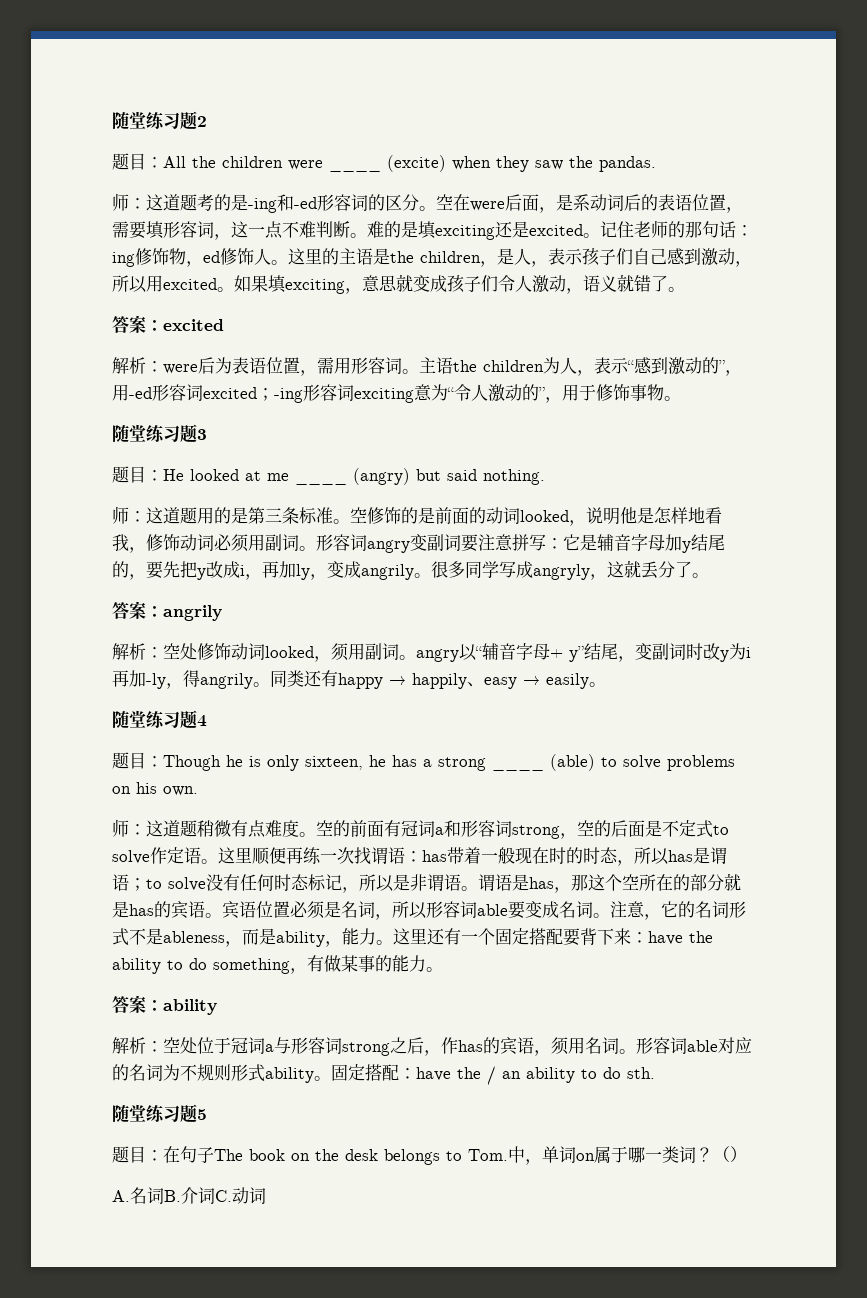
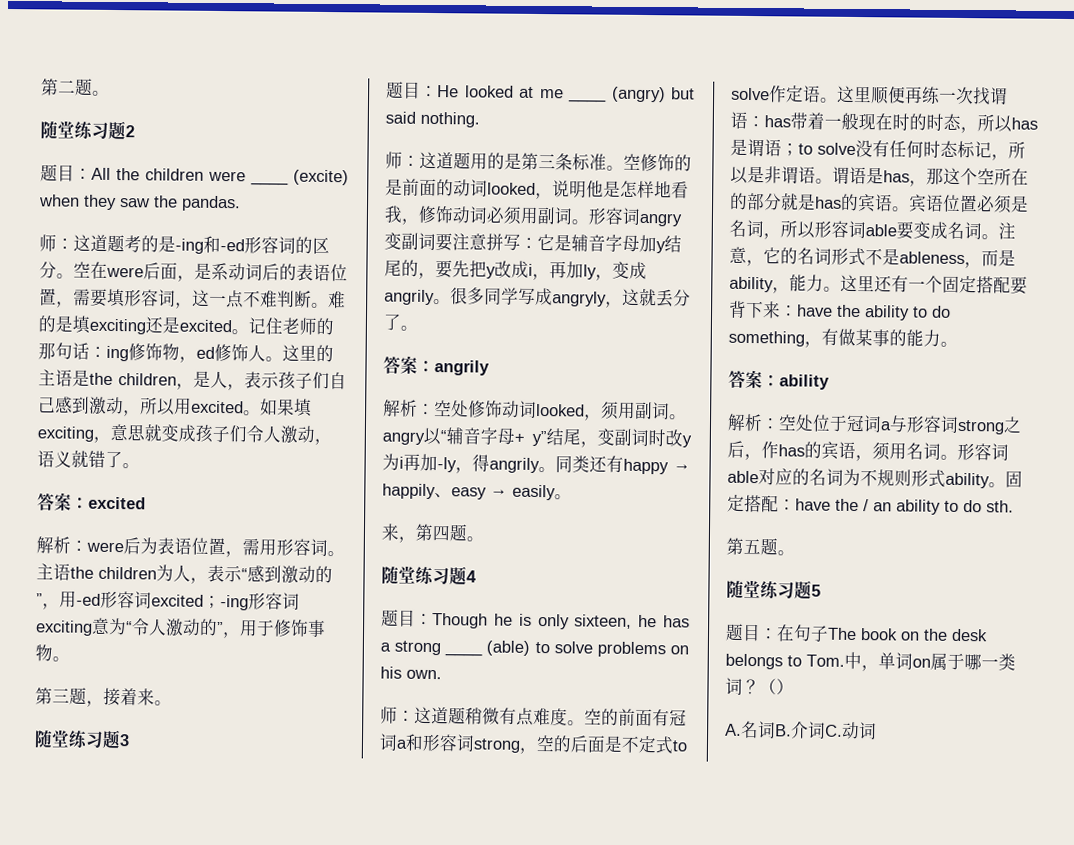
+ 第二题。
+ 第三题，接着来。
+ 来，第四题。
+ 第五题。

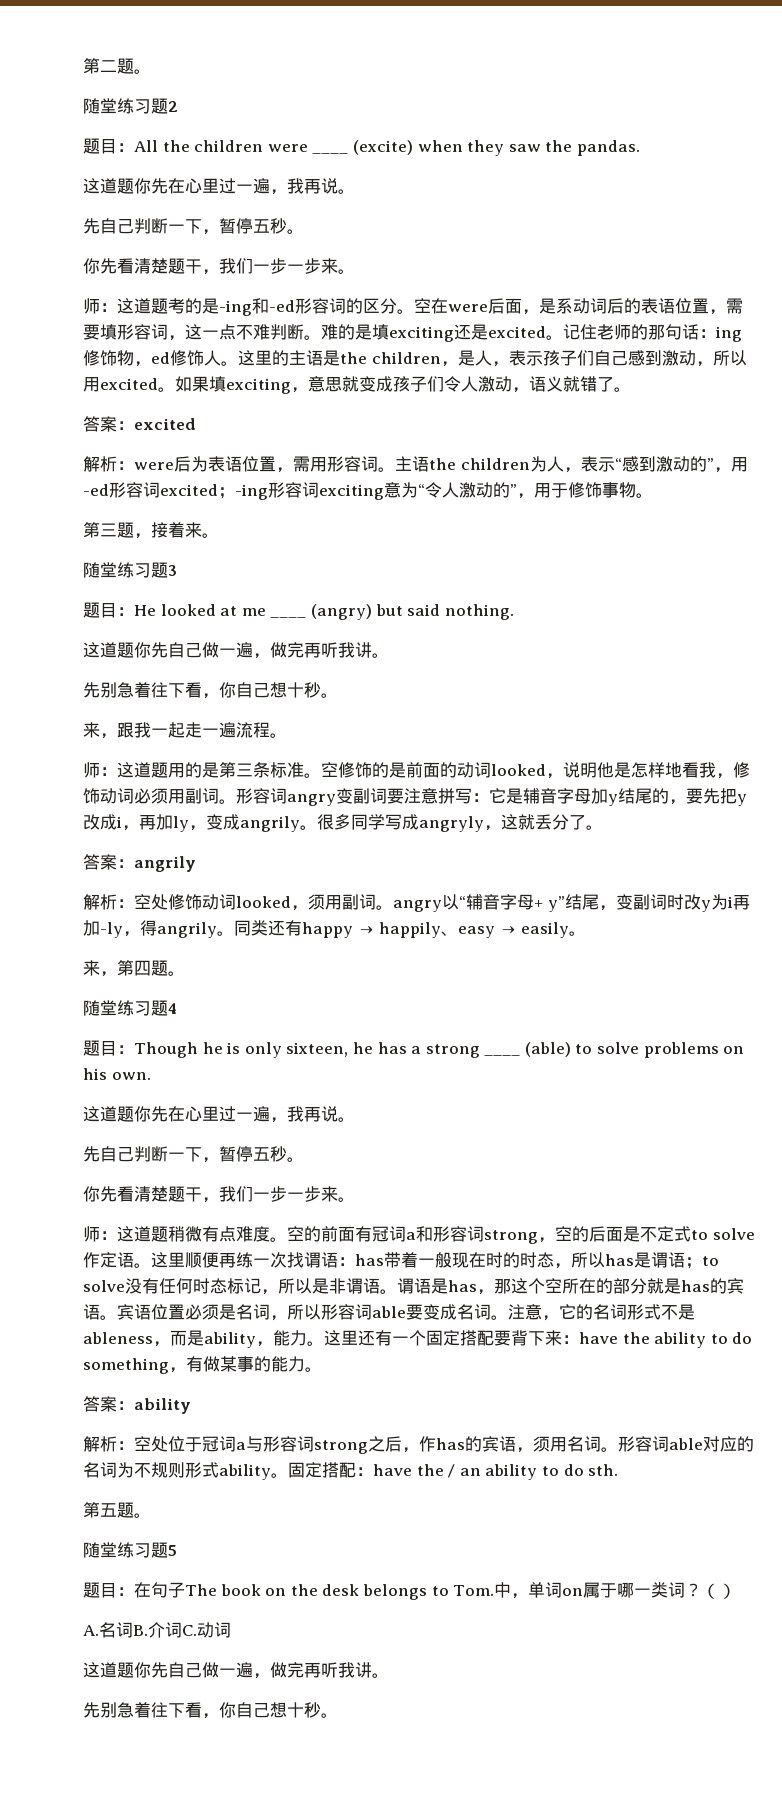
  题目：All the children were ____ (excite) when they saw the pandas.
+ 这道题你先在心里过一遍，我再说。
+ 先自己判断一下，暂停五秒。
+ 你先看清楚题干，我们一步一步来。
  题目：He looked at me ____ (angry) but said nothing.
+ 这道题你先自己做一遍，做完再听我讲。
+ 先别急着往下看，你自己想十秒。
+ 来，跟我一起走一遍流程。
  题目：Though he is only sixteen, he has a strong ____ (able) to solve problems on his own.
+ 这道题你先在心里过一遍，我再说。
+ 先自己判断一下，暂停五秒。
+ 你先看清楚题干，我们一步一步来。
  A.名词B.介词C.动词
+ 这道题你先自己做一遍，做完再听我讲。
+ 先别急着往下看，你自己想十秒。

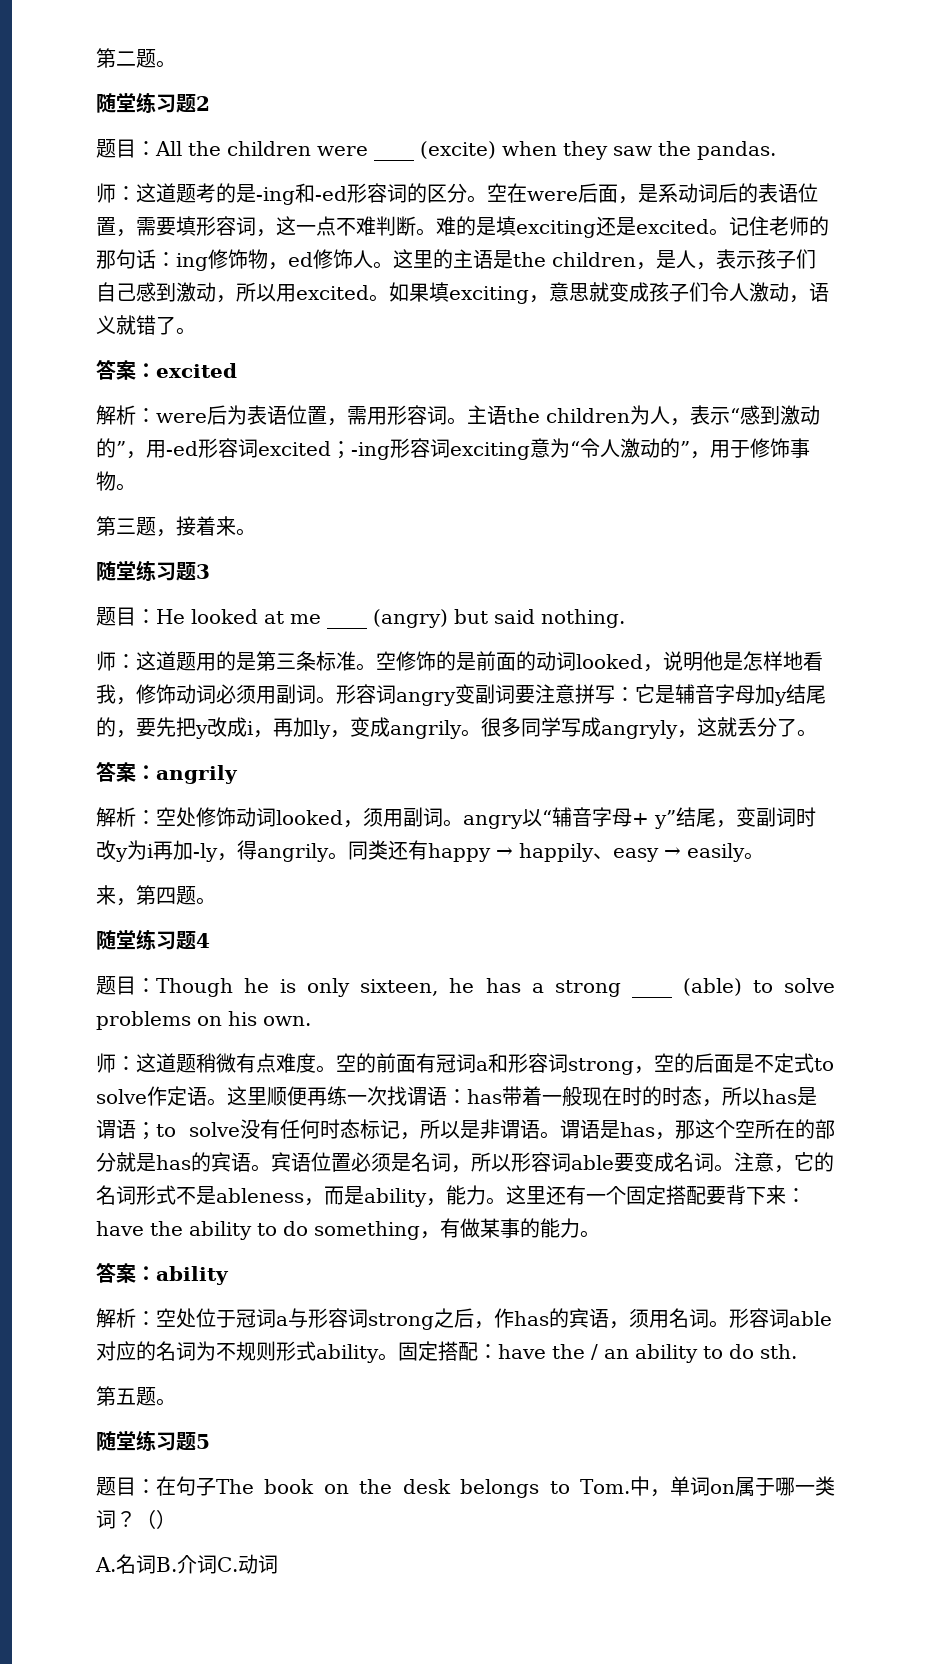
  题目：All the children were ____ (excite) when they saw the pandas.
- 这道题你先在心里过一遍，我再说。
- 先自己判断一下，暂停五秒。
- 你先看清楚题干，我们一步一步来。
  题目：He looked at me ____ (angry) but said nothing.
- 这道题你先自己做一遍，做完再听我讲。
- 先别急着往下看，你自己想十秒。
- 来，跟我一起走一遍流程。
  题目：Though he is only sixteen, he has a strong ____ (able) to solve problems on his own.
- 这道题你先在心里过一遍，我再说。
- 先自己判断一下，暂停五秒。
- 你先看清楚题干，我们一步一步来。
  A.名词B.介词C.动词
- 这道题你先自己做一遍，做完再听我讲。
- 先别急着往下看，你自己想十秒。

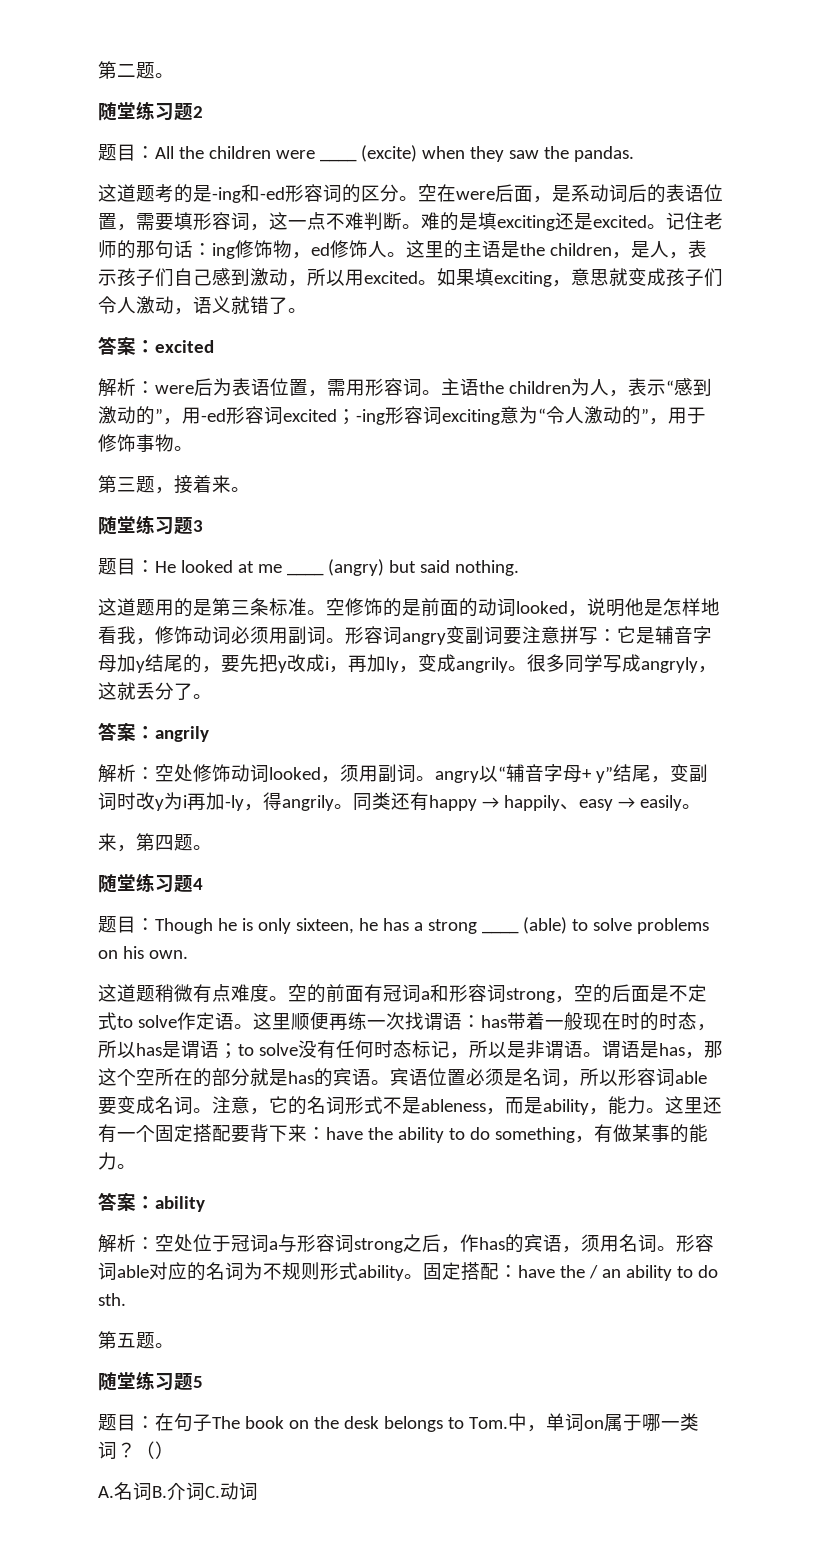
- 师：这道题考的是-ing和-ed形容词的区分。
+ 这道题考的是-ing和-ed形容词的区分。
- 师：这道题用的是第三条标准。
+ 这道题用的是第三条标准。
- 师：这道题稍微有点难度。
+ 这道题稍微有点难度。

